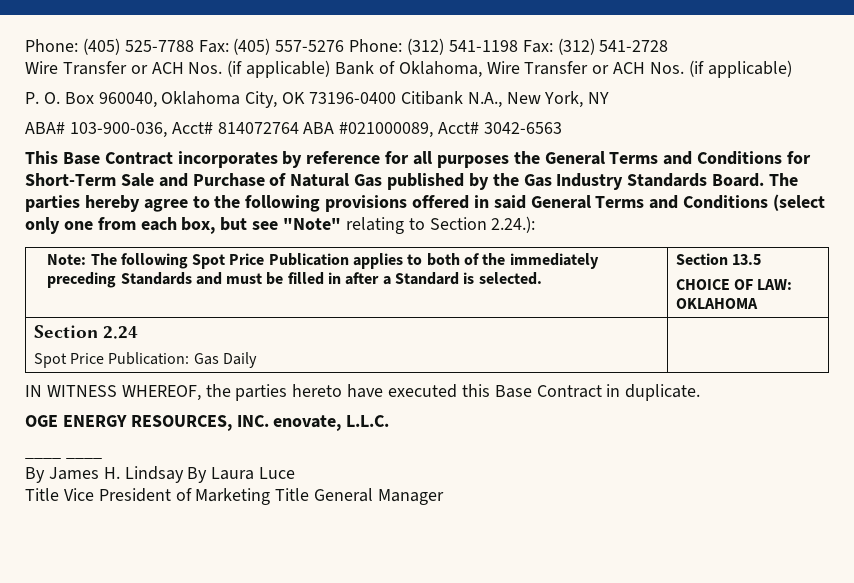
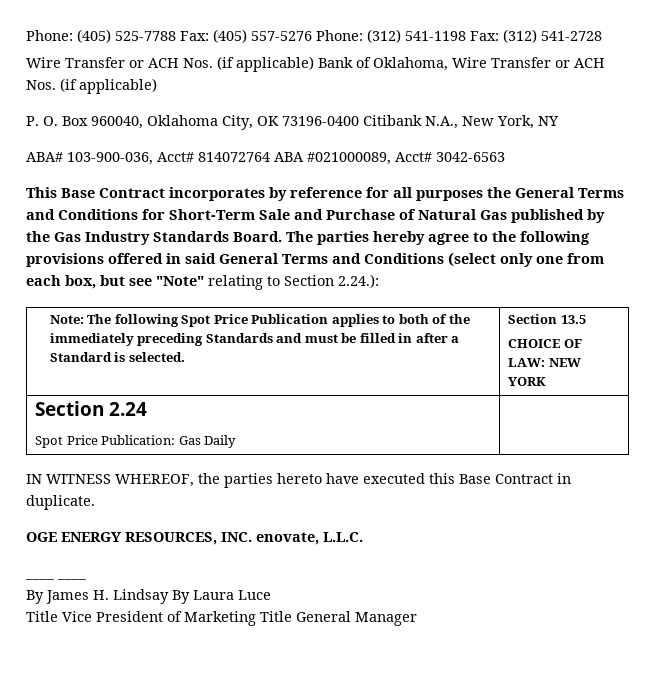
  Note: The following Spot Price Publication applies to both of the immediately preceding Standards and must be filled in after a Standard is selected. | Section 13.5
- CHOICE OF LAW: OKLAHOMA
+ CHOICE OF LAW: NEW YORK

